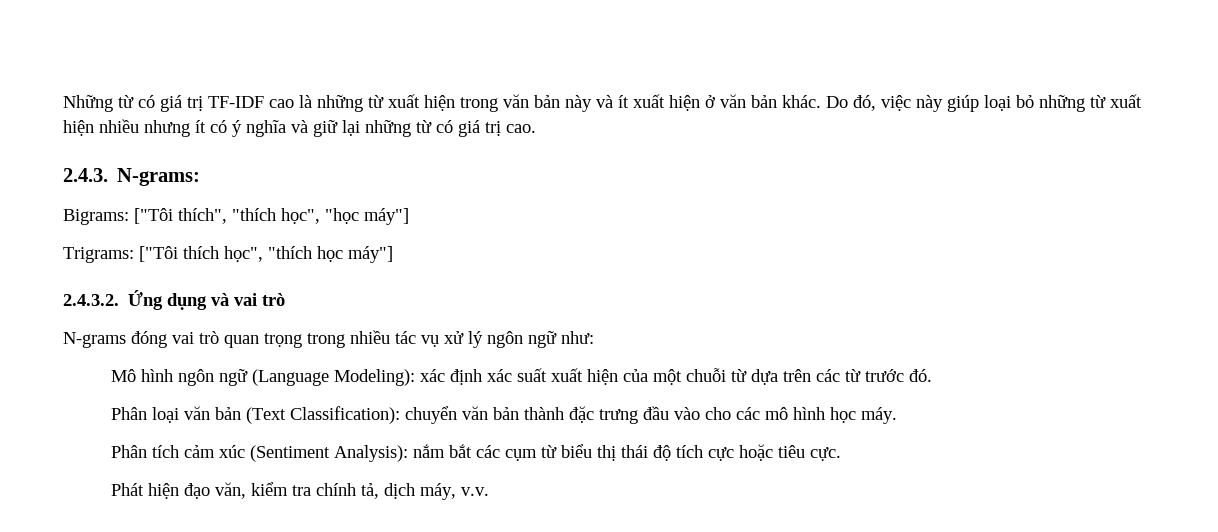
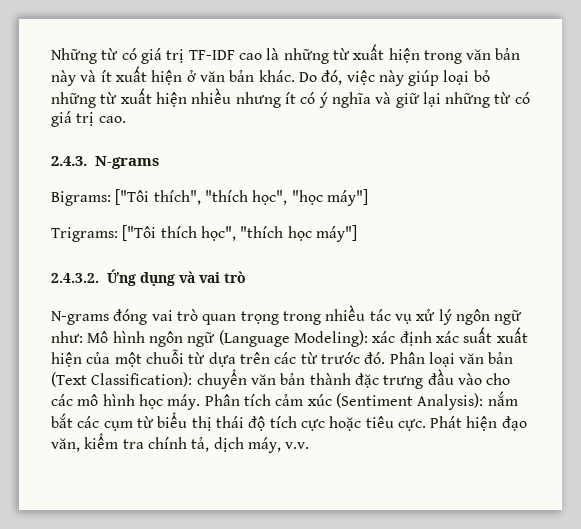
- 2.4.3. N-grams:
+ 2.4.3. N-grams
- N-grams đóng vai trò quan trọng trong nhiều tác vụ xử lý ngôn ngữ như:
- Mô hình ngôn ngữ (Language Modeling):
+ N-grams đóng vai trò quan trọng trong nhiều tác vụ xử lý ngôn ngữ như: Mô hình ngôn ngữ (Language Modeling):
- xác định xác suất xuất hiện của một chuỗi từ dựa trên các từ trước đó.
- Phân loại văn bản (Text Classification):
+ xác định xác suất xuất hiện của một chuỗi từ dựa trên các từ trước đó. Phân loại văn bản (Text Classification):
- chuyển văn bản thành đặc trưng đầu vào cho các mô hình học máy.
- Phân tích cảm xúc (Sentiment Analysis):
+ chuyển văn bản thành đặc trưng đầu vào cho các mô hình học máy. Phân tích cảm xúc (Sentiment Analysis):
- nắm bắt các cụm từ biểu thị thái độ tích cực hoặc tiêu cực.
- Phát hiện đạo văn, kiểm tra chính tả, dịch máy, v.v.
+ nắm bắt các cụm từ biểu thị thái độ tích cực hoặc tiêu cực. Phát hiện đạo văn, kiểm tra chính tả, dịch máy, v.v.

